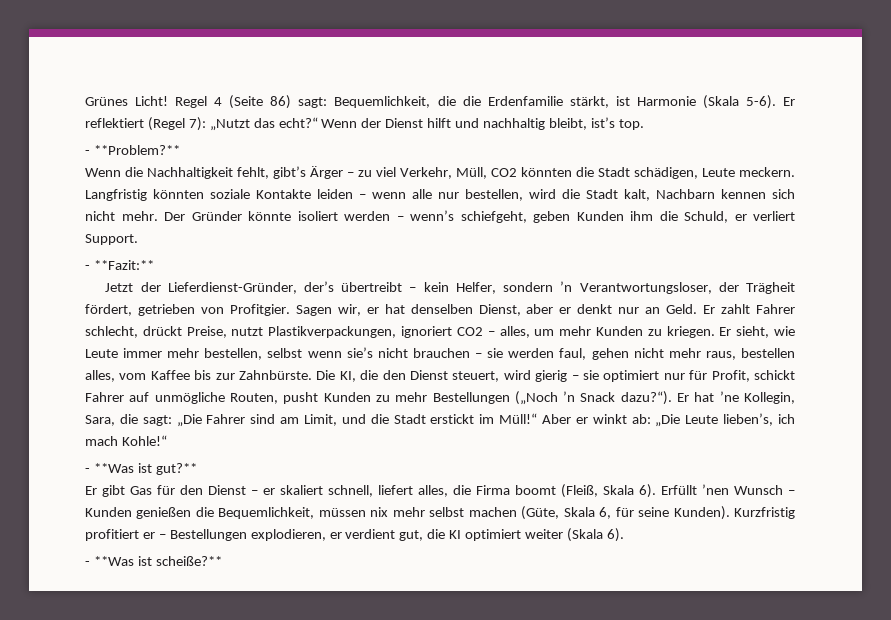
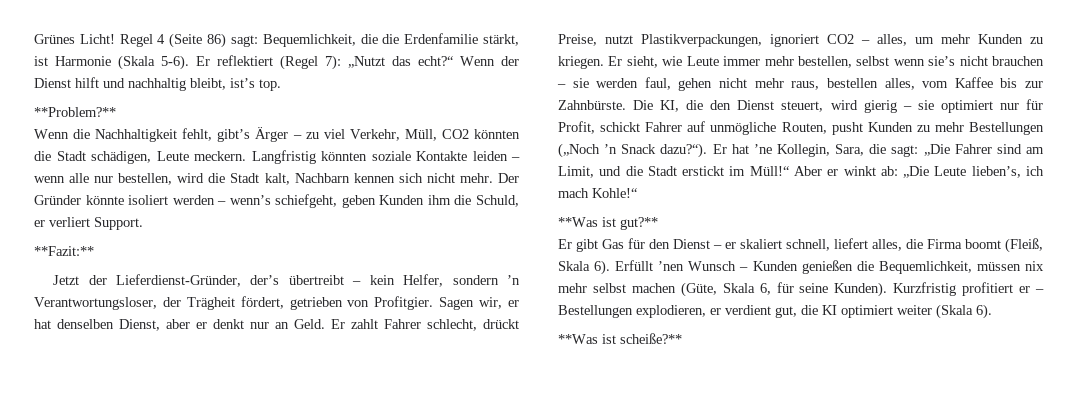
- - **Problem?**
+ **Problem?**
- - **Fazit:**
+ **Fazit:**
- - **Was ist gut?**
+ **Was ist gut?**
- - **Was ist scheiße?**
+ **Was ist scheiße?**

